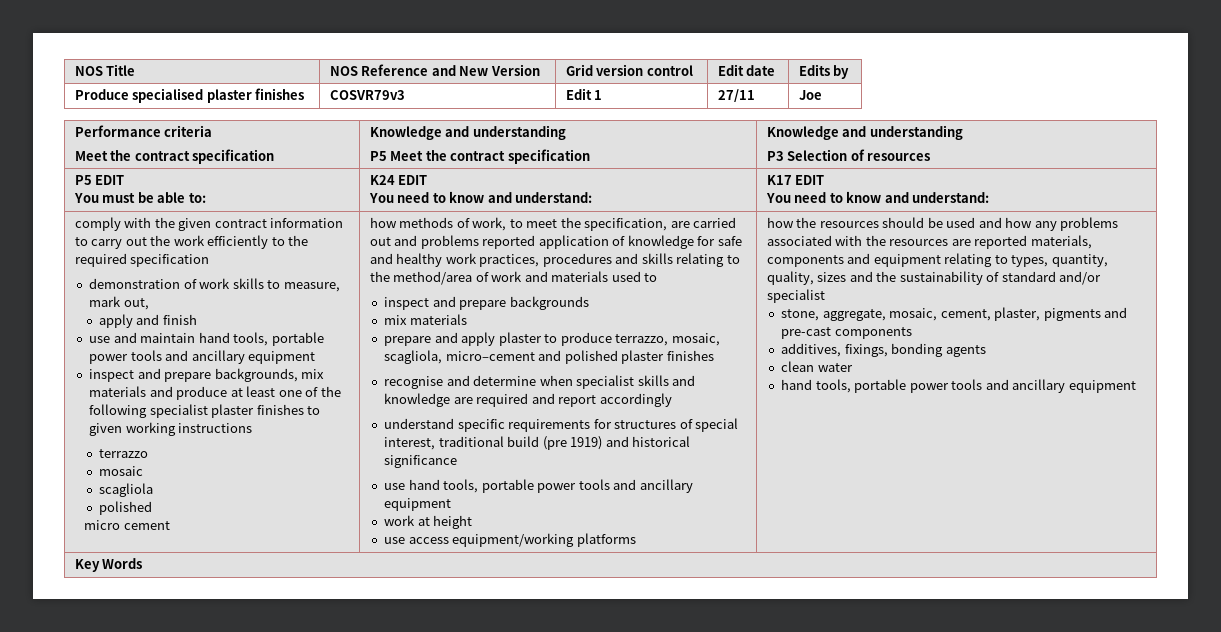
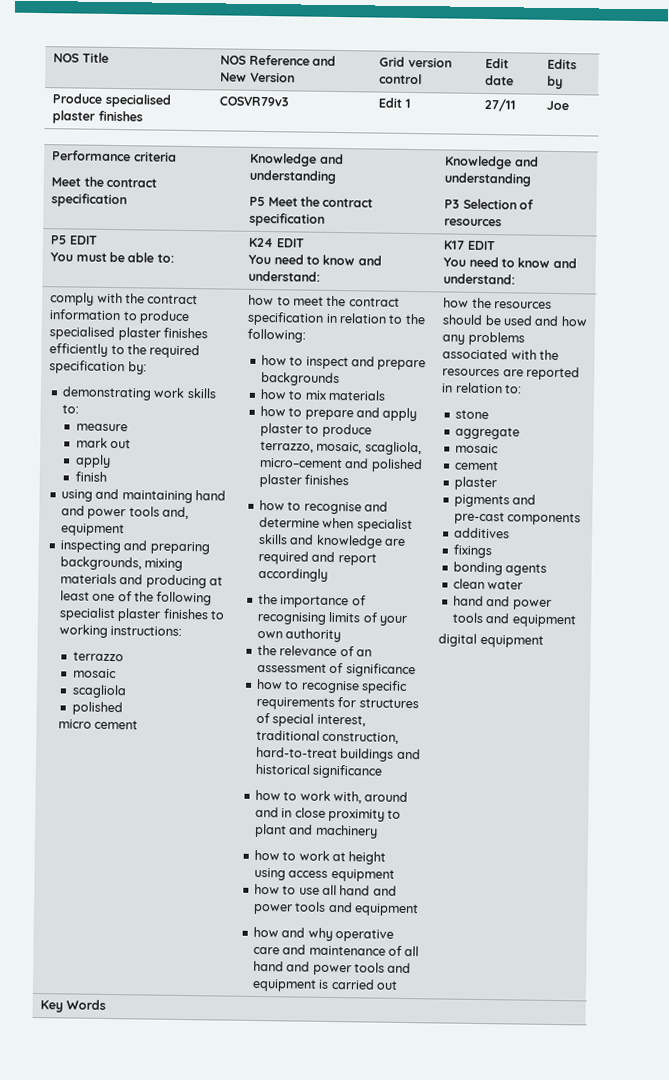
- comply with the given contract information to carry out the work efficiently to the required specification
- demonstration of work skills to measure, mark out,
- apply and finish
+ comply with the contract information to produce specialised plaster finishes efficiently to the required specification by:
+ demonstrating work skills to:
+ measure
+ mark out
+ apply
+ finish
- use and maintain hand tools, portable power tools and ancillary equipment
- inspect and prepare backgrounds, mix materials and produce at least one of the following specialist plaster finishes to given working instructions
+ using and maintaining hand and power tools and, equipment
+ inspecting and preparing backgrounds, mixing materials and producing at least one of the following specialist plaster finishes to working instructions:
- how methods of work, to meet the specification, are carried out and problems reported application of knowledge for safe and healthy work practices, procedures and skills relating to the method/area of work and materials used to
- inspect and prepare backgrounds
- mix materials
+ how to meet the contract specification in relation to the following:
+ how to inspect and prepare backgrounds
+ how to mix materials
- prepare and apply plaster to produce terrazzo, mosaic, scagliola, micro–cement and polished plaster finishes
+ how to prepare and apply plaster to produce terrazzo, mosaic, scagliola, micro–cement and polished plaster finishes
- recognise and determine when specialist skills and knowledge are required and report accordingly
+ how to recognise and determine when specialist skills and knowledge are required and report accordingly
- understand specific requirements for structures of special interest, traditional build (pre 1919) and historical significance
+ the importance of recognising limits of your own authority
+ the relevance of an assessment of significance
+ how to recognise specific requirements for structures of special interest, traditional construction, hard-to-treat buildings and historical significance
- use hand tools, portable power tools and ancillary equipment
- work at height
- use access equipment/working platforms
+ how to work with, around and in close proximity to plant and machinery
+ how to work at height using access equipment
+ how to use all hand and power tools and equipment
+ how and why operative care and maintenance of all hand and power tools and equipment is carried out
- how the resources should be used and how any problems associated with the resources are reported materials, components and equipment relating to types, quantity, quality, sizes and the sustainability of standard and/or specialist
- stone, aggregate, mosaic, cement, plaster, pigments and pre-cast components
+ how the resources should be used and how any problems associated with the resources are reported in relation to:
+ stone
+ aggregate
+ mosaic
+ cement
+ plaster
+ pigments and pre-cast components
- additives, fixings, bonding agents
+ additives
+ fixings
+ bonding agents
  clean water
- hand tools, portable power tools and ancillary equipment
+ hand and power tools and equipment
+ digital equipment

